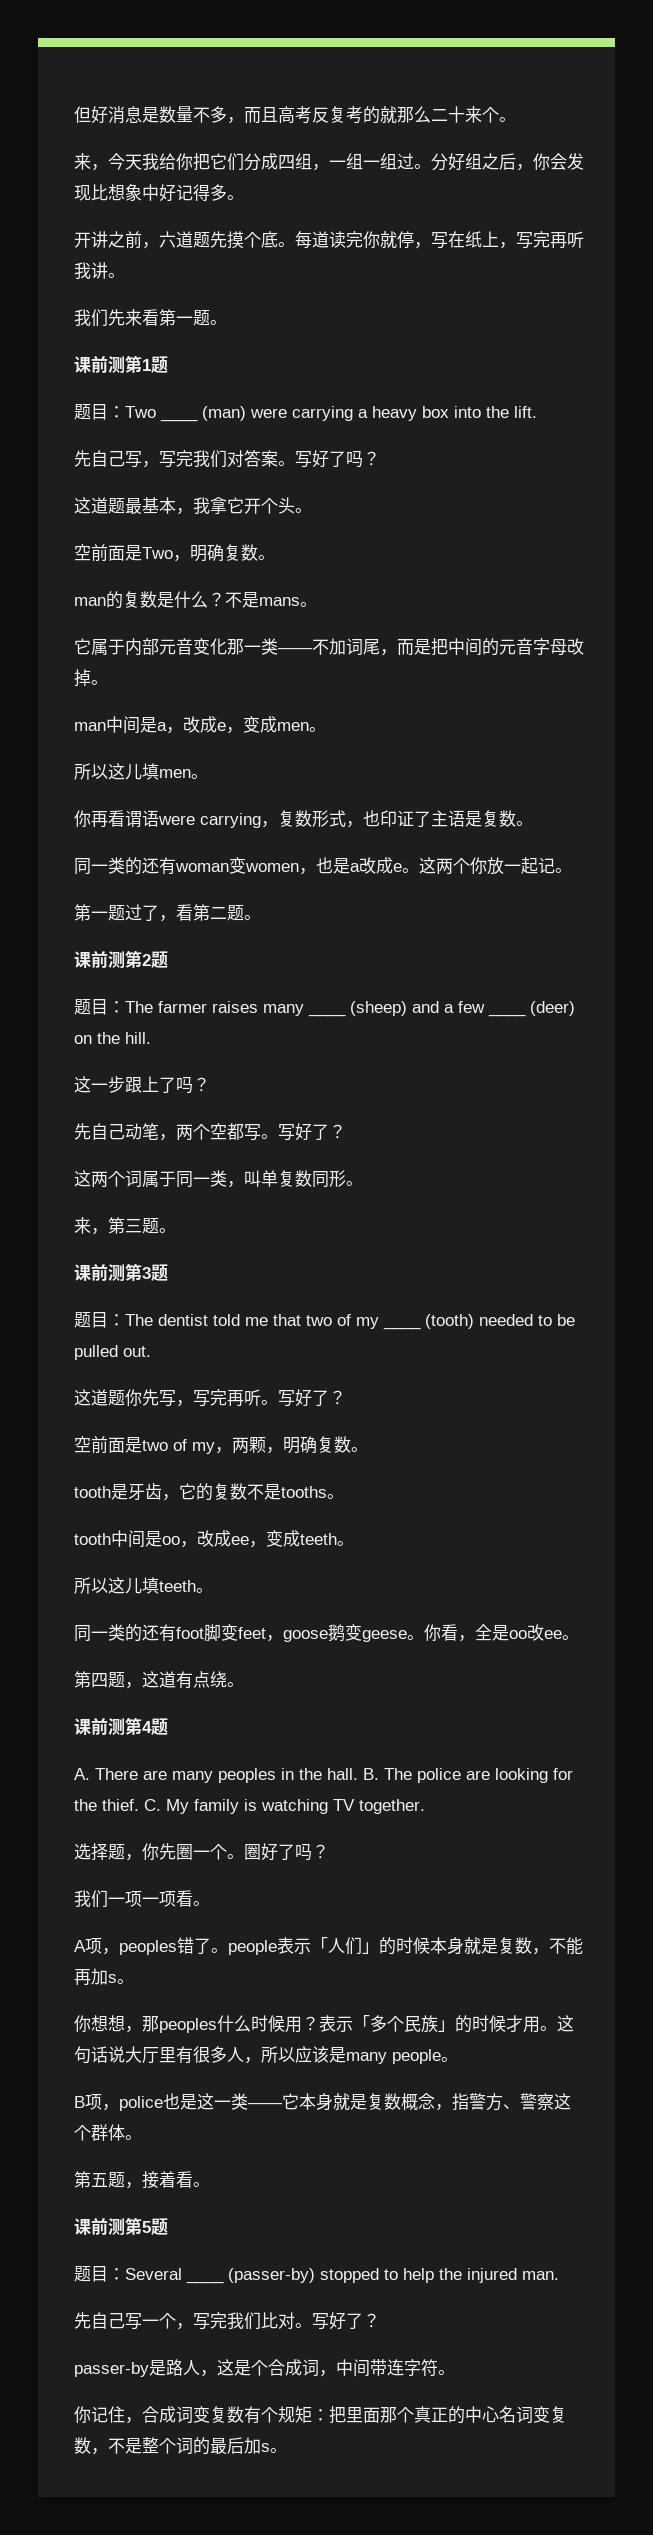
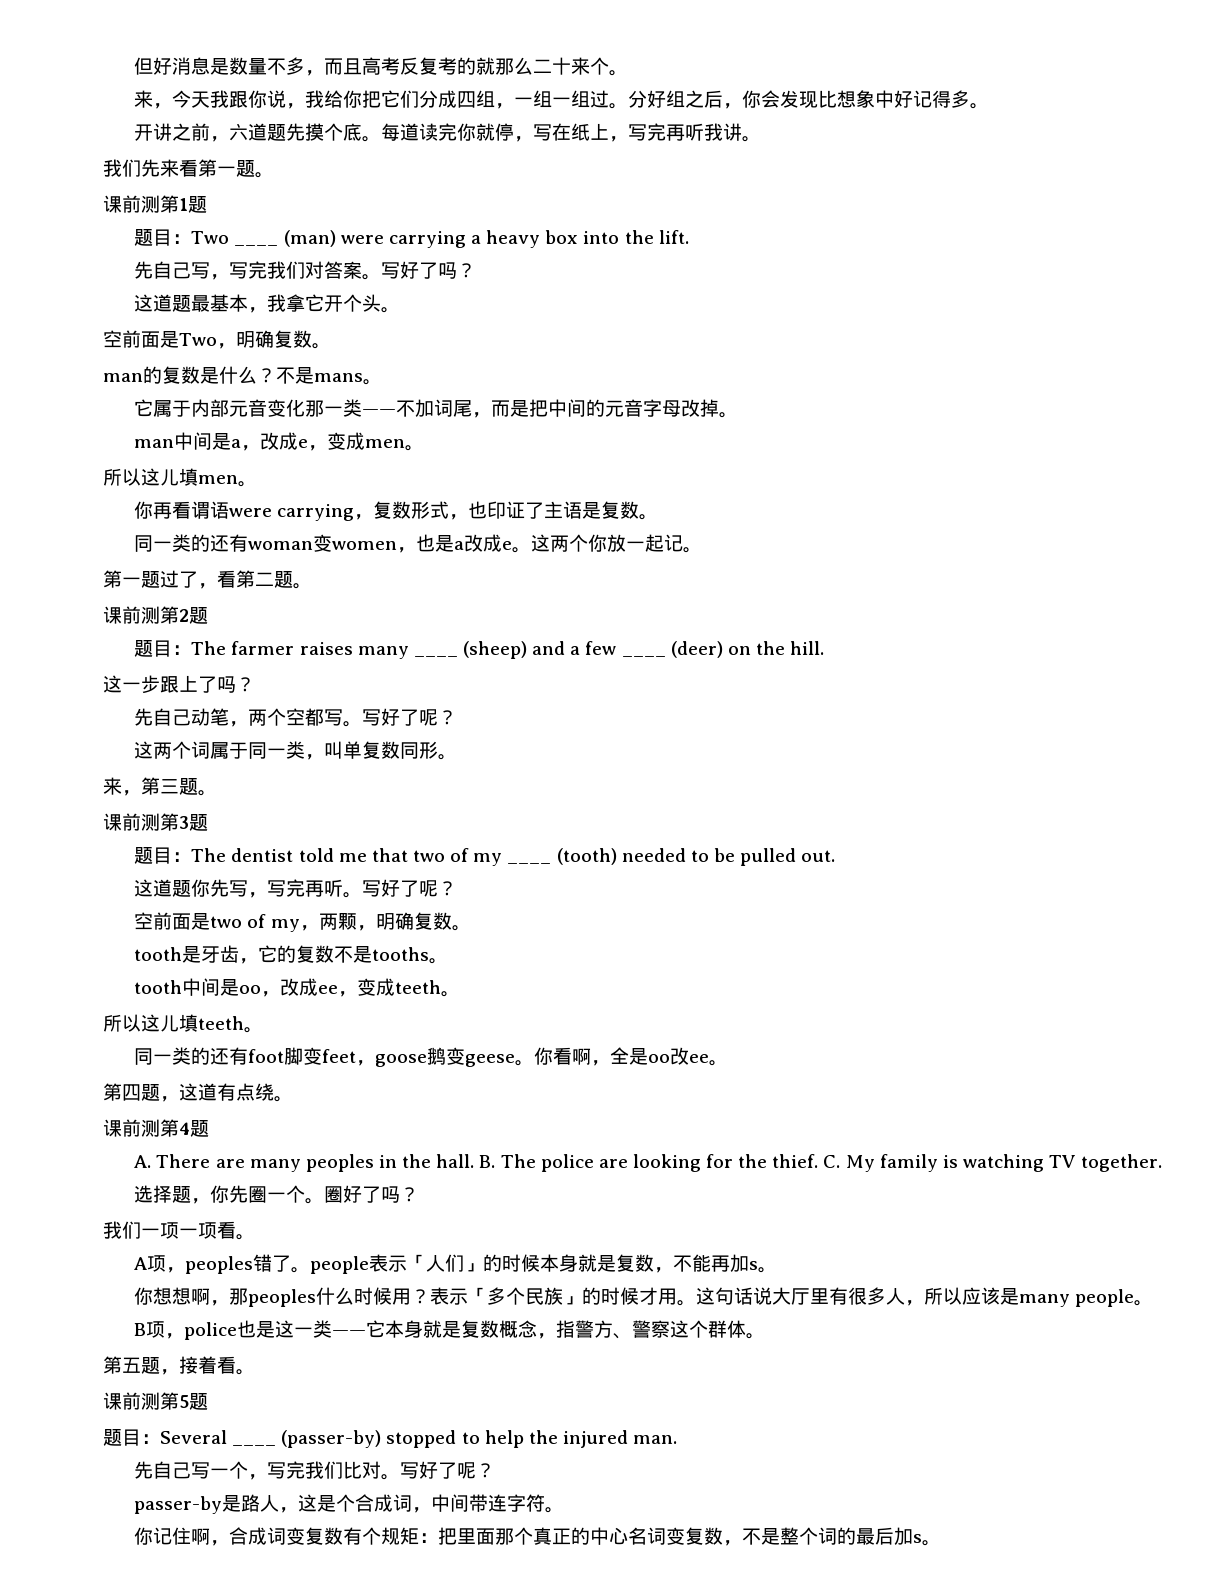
- 来，今天我给你把它们分成四组，一组一组过。
+ 来，今天我跟你说，我给你把它们分成四组，一组一组过。
- 先自己动笔，两个空都写。写好了？
+ 先自己动笔，两个空都写。写好了呢？
- 这道题你先写，写完再听。写好了？
+ 这道题你先写，写完再听。写好了呢？
- 你看，全是oo改ee。
+ 你看啊，全是oo改ee。
- 你想想，那peoples什么时候用？
+ 你想想啊，那peoples什么时候用？
- 先自己写一个，写完我们比对。写好了？
+ 先自己写一个，写完我们比对。写好了呢？
- 你记住，合成词变复数有个规矩：把里面那个真正的中心名词变复数，不是整个词的最后加s。
+ 你记住啊，合成词变复数有个规矩：把里面那个真正的中心名词变复数，不是整个词的最后加s。

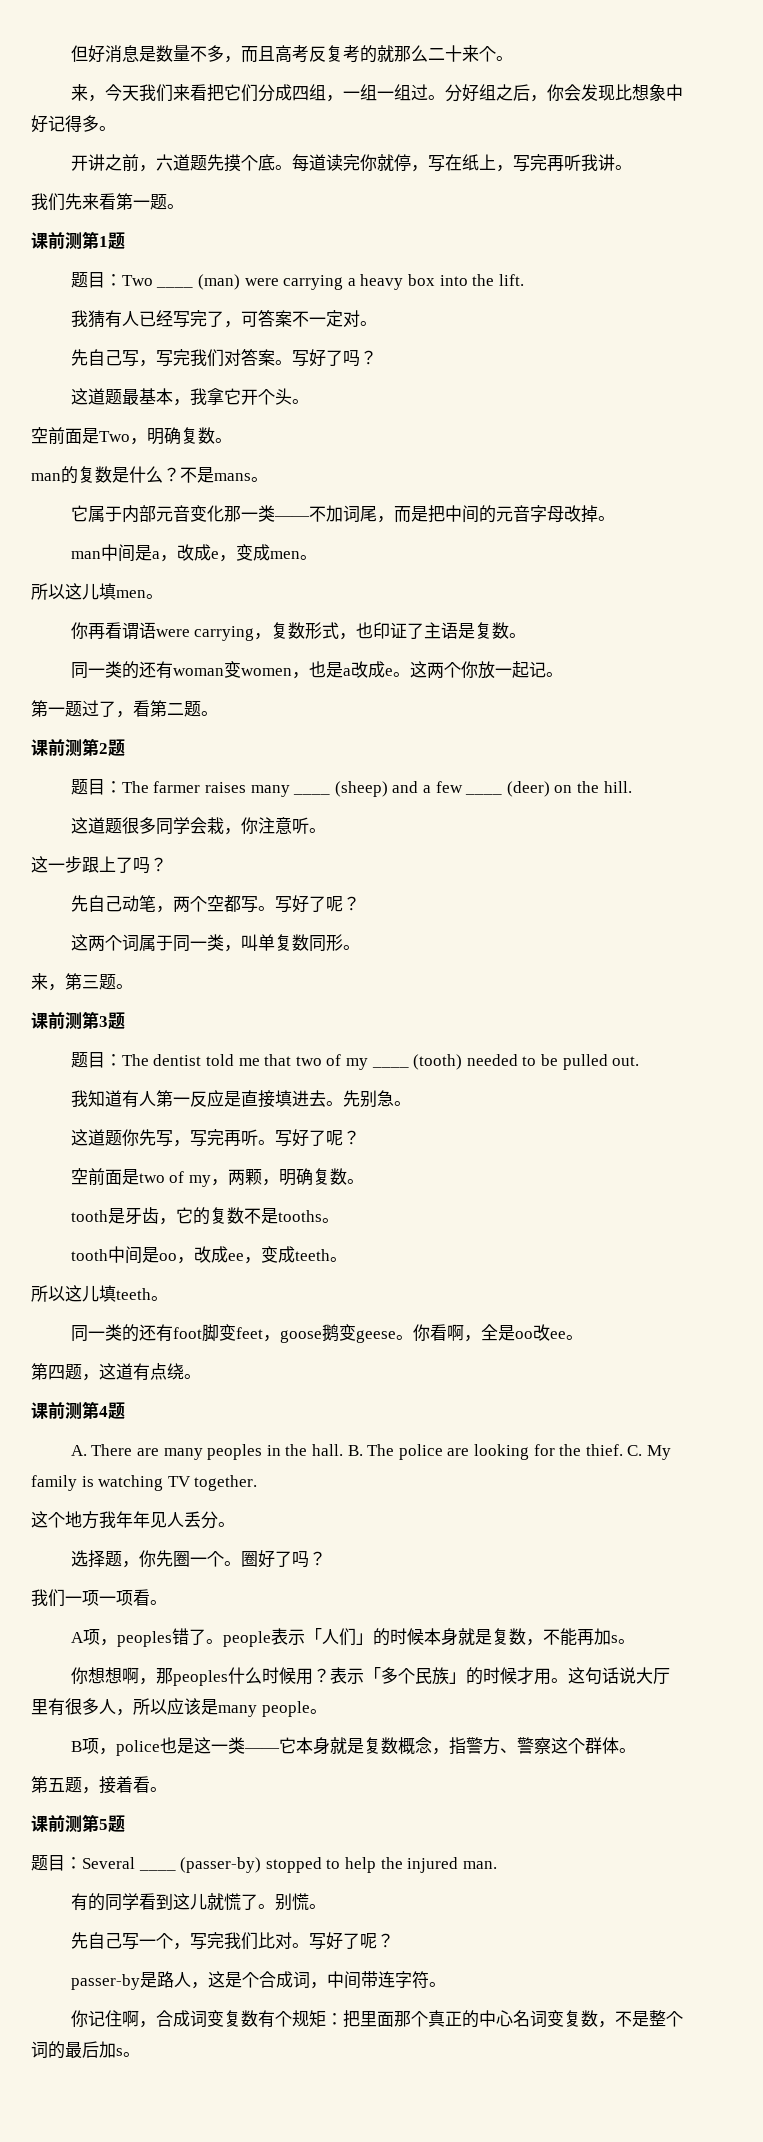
- 来，今天我跟你说，我给你把它们分成四组，一组一组过。
+ 来，今天我们来看把它们分成四组，一组一组过。
+ 我猜有人已经写完了，可答案不一定对。
+ 这道题很多同学会栽，你注意听。
+ 我知道有人第一反应是直接填进去。先别急。
+ 这个地方我年年见人丢分。
+ 有的同学看到这儿就慌了。别慌。

